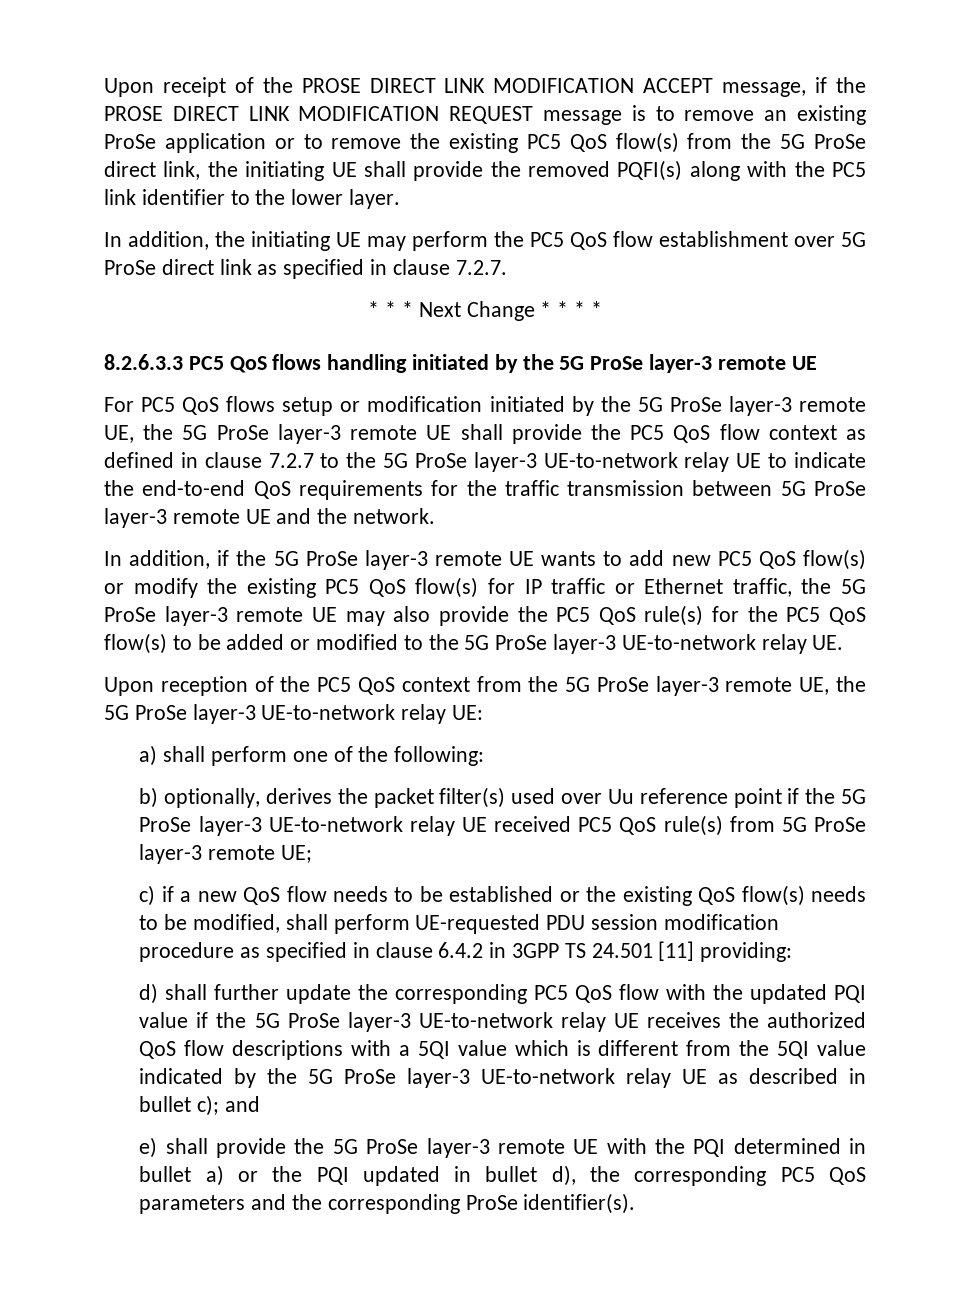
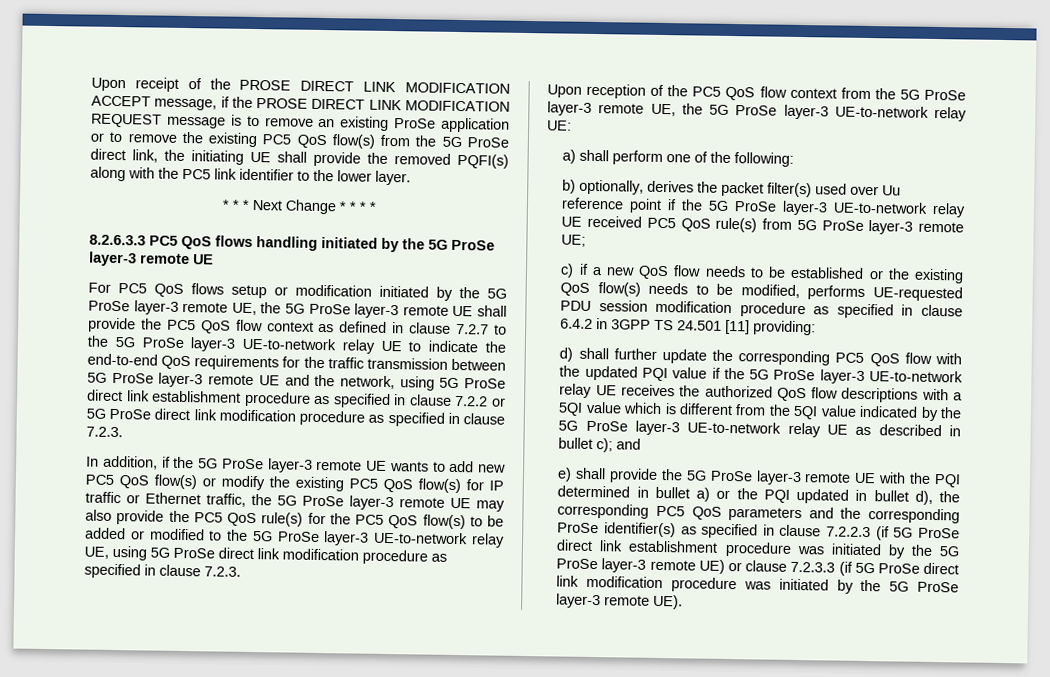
- In addition, the initiating UE may perform the PC5 QoS flow establishment over 5G ProSe direct link as specified in clause 7.2.7.
- For PC5 QoS flows setup or modification initiated by the 5G ProSe layer-3 remote UE, the 5G ProSe layer-3 remote UE shall provide the PC5 QoS flow context as defined in clause 7.2.7 to the 5G ProSe layer-3 UE-to-network relay UE to indicate the end-to-end QoS requirements for the traffic transmission between 5G ProSe layer-3 remote UE and the network.
+ For PC5 QoS flows setup or modification initiated by the 5G ProSe layer-3 remote UE, the 5G ProSe layer-3 remote UE shall provide the PC5 QoS flow context as defined in clause 7.2.7 to the 5G ProSe layer-3 UE-to-network relay UE to indicate the end-to-end QoS requirements for the traffic transmission between 5G ProSe layer-3 remote UE and the network, using 5G ProSe direct link establishment procedure as specified in clause 7.2.2 or 5G ProSe direct link modification procedure as specified in clause 7.2.3.
- In addition, if the 5G ProSe layer-3 remote UE wants to add new PC5 QoS flow(s) or modify the existing PC5 QoS flow(s) for IP traffic or Ethernet traffic, the 5G ProSe layer-3 remote UE may also provide the PC5 QoS rule(s) for the PC5 QoS flow(s) to be added or modified to the 5G ProSe layer-3 UE-to-network relay UE.
+ In addition, if the 5G ProSe layer-3 remote UE wants to add new PC5 QoS flow(s) or modify the existing PC5 QoS flow(s) for IP traffic or Ethernet traffic, the 5G ProSe layer-3 remote UE may also provide the PC5 QoS rule(s) for the PC5 QoS flow(s) to be added or modified to the 5G ProSe layer-3 UE-to-network relay UE, using 5G ProSe direct link modification procedure as specified in clause 7.2.3.
- Upon reception of the PC5 QoS context from the 5G ProSe layer-3 remote UE, the 5G ProSe layer-3 UE-to-network relay UE:
+ Upon reception of the PC5 QoS flow context from the 5G ProSe layer-3 remote UE, the 5G ProSe layer-3 UE-to-network relay UE:
- c) if a new QoS flow needs to be established or the existing QoS flow(s) needs to be modified, shall perform UE-requested PDU session modification procedure as specified in clause 6.4.2 in 3GPP TS 24.501 [11] providing:
+ c) if a new QoS flow needs to be established or the existing QoS flow(s) needs to be modified, performs UE-requested PDU session modification procedure as specified in clause 6.4.2 in 3GPP TS 24.501 [11] providing:
- e) shall provide the 5G ProSe layer-3 remote UE with the PQI determined in bullet a) or the PQI updated in bullet d), the corresponding PC5 QoS parameters and the corresponding ProSe identifier(s).
+ e) shall provide the 5G ProSe layer-3 remote UE with the PQI determined in bullet a) or the PQI updated in bullet d), the corresponding PC5 QoS parameters and the corresponding ProSe identifier(s) as specified in clause 7.2.2.3 (if 5G ProSe direct link establishment procedure was initiated by the 5G ProSe layer-3 remote UE) or clause 7.2.3.3 (if 5G ProSe direct link modification procedure was initiated by the 5G ProSe layer-3 remote UE).

